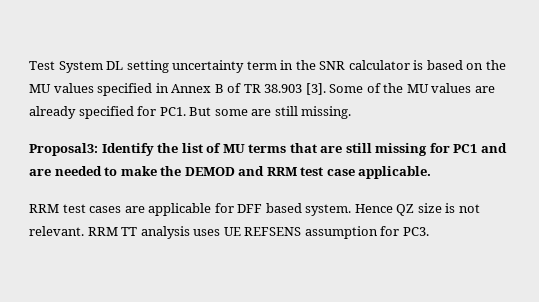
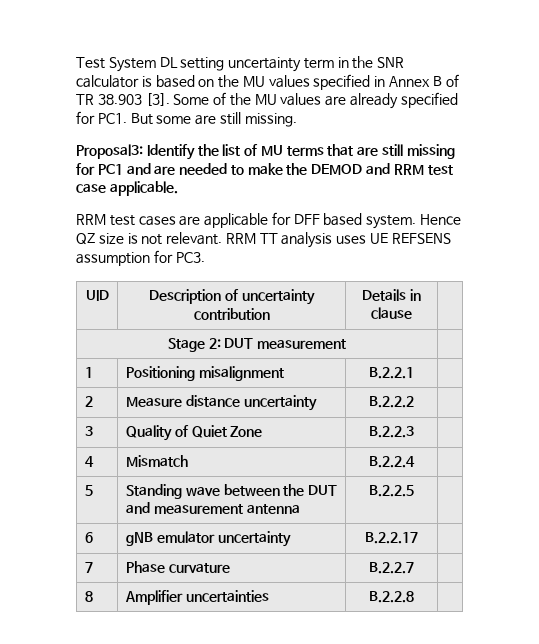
+ UID | Description of uncertainty contribution | Details in clause |
+ Stage 2: DUT measurement |
+ 1 | Positioning misalignment | B.2.2.1 |
+ 2 | Measure distance uncertainty | B.2.2.2 |
+ 3 | Quality of Quiet Zone | B.2.2.3 |
+ 4 | Mismatch | B.2.2.4 |
+ 5 | Standing wave between the DUT and measurement antenna | B.2.2.5 |
+ 6 | gNB emulator uncertainty | B.2.2.17 |
+ 7 | Phase curvature | B.2.2.7 |
+ 8 | Amplifier uncertainties | B.2.2.8 |

